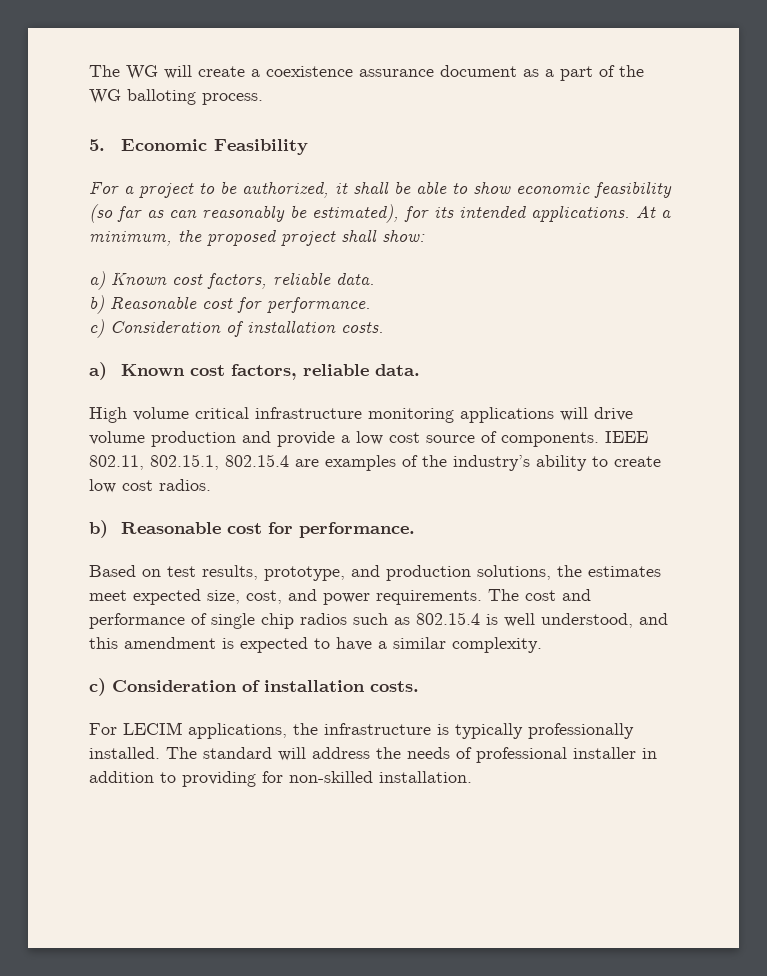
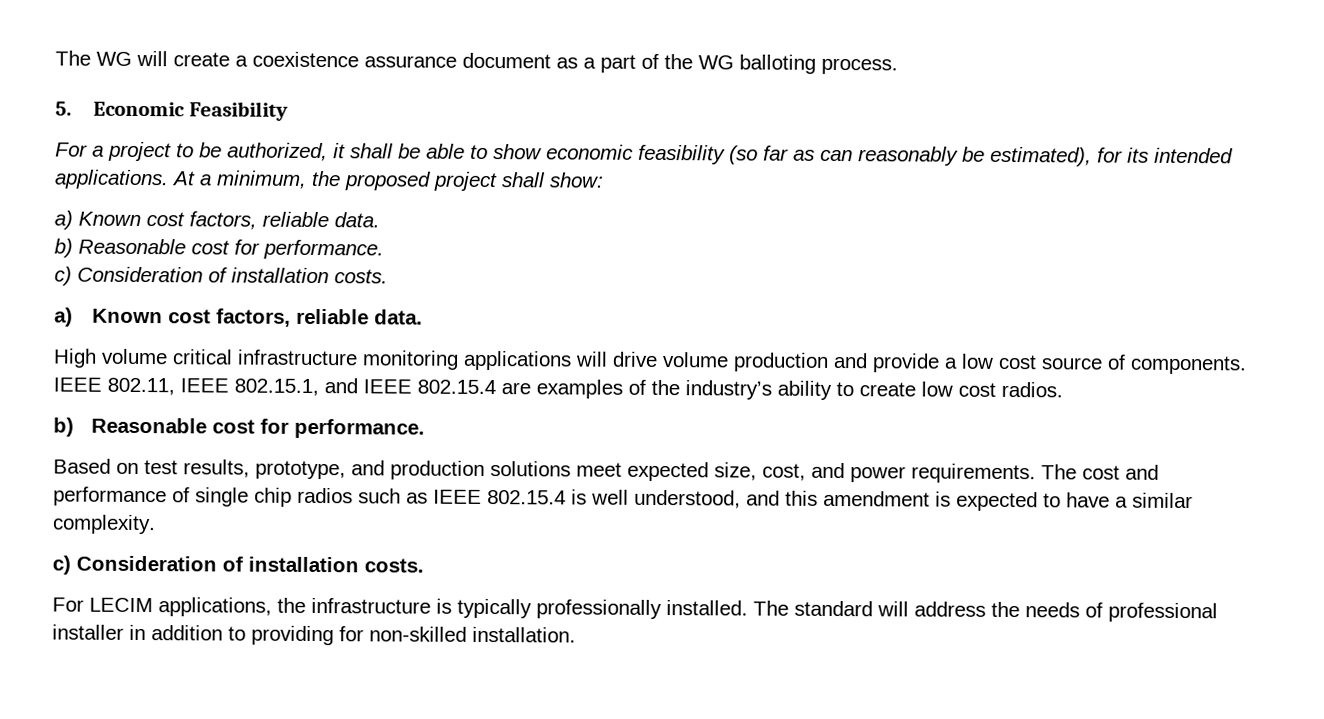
- IEEE 802.11, 802.15.1, 802.15.4 are examples of the industry’s ability to create low cost radios.
+ IEEE 802.11, IEEE 802.15.1, and IEEE 802.15.4 are examples of the industry’s ability to create low cost radios.
- Based on test results, prototype, and production solutions, the estimates meet expected size, cost, and power requirements.
+ Based on test results, prototype, and production solutions meet expected size, cost, and power requirements.
- The cost and performance of single chip radios such as 802.15.4 is well understood, and this amendment is expected to have a similar complexity.
+ The cost and performance of single chip radios such as IEEE 802.15.4 is well understood, and this amendment is expected to have a similar complexity.

